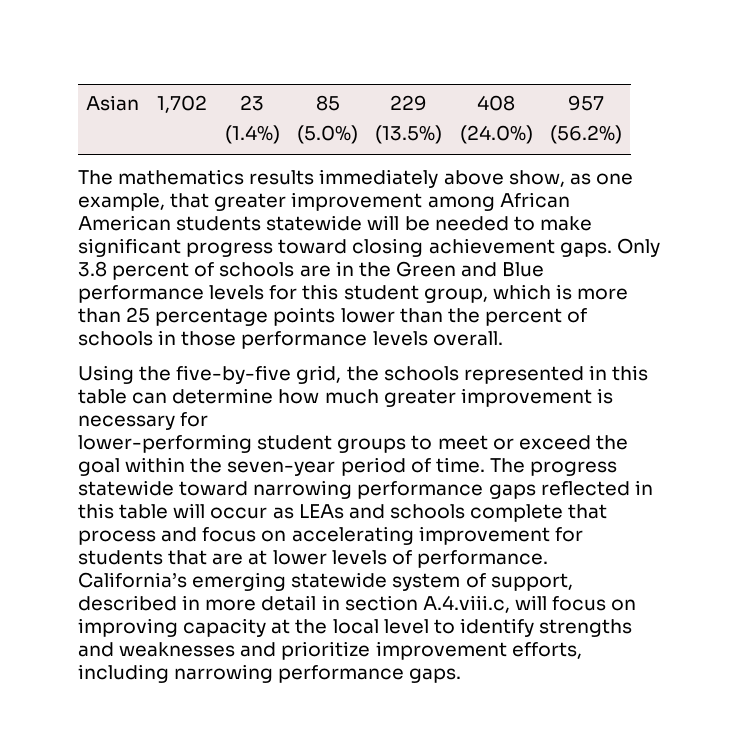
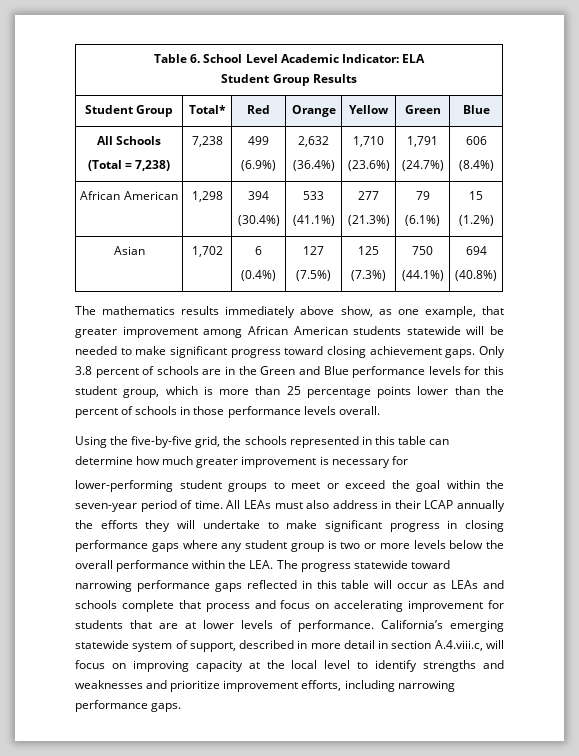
- Asian | 1,702 | 23
- (1.4%) | 85
- (5.0%) | 229
- (13.5%) | 408
- (24.0%) | 957
- (56.2%)
+ Table 6. School Level Academic Indicator: ELA
+ Student Group Results
+ Student Group | Total* | Red | Orange | Yellow | Green | Blue
+ All Schools
+ (Total = 7,238) | 7,238 | 499
+ (6.9%) | 2,632
+ (36.4%) | 1,710
+ (23.6%) | 1,791
+ (24.7%) | 606
+ (8.4%)
+ African American | 1,298 | 394
+ (30.4%) | 533
+ (41.1%) | 277
+ (21.3%) | 79
+ (6.1%) | 15
+ (1.2%)
+ Asian | 1,702 | 6
+ (0.4%) | 127
+ (7.5%) | 125
+ (7.3%) | 750
+ (44.1%) | 694
+ (40.8%)
- The progress statewide toward narrowing performance gaps reflected in this table will occur as LEAs and schools complete that process and focus on accelerating improvement for students that are at lower levels of performance.
+ All LEAs must also address in their LCAP annually the efforts they will undertake to make significant progress in closing performance gaps where any student group is two or more levels below the overall performance within the LEA. The progress statewide toward narrowing performance gaps reflected in this table will occur as LEAs and schools complete that process and focus on accelerating improvement for students that are at lower levels of performance.

